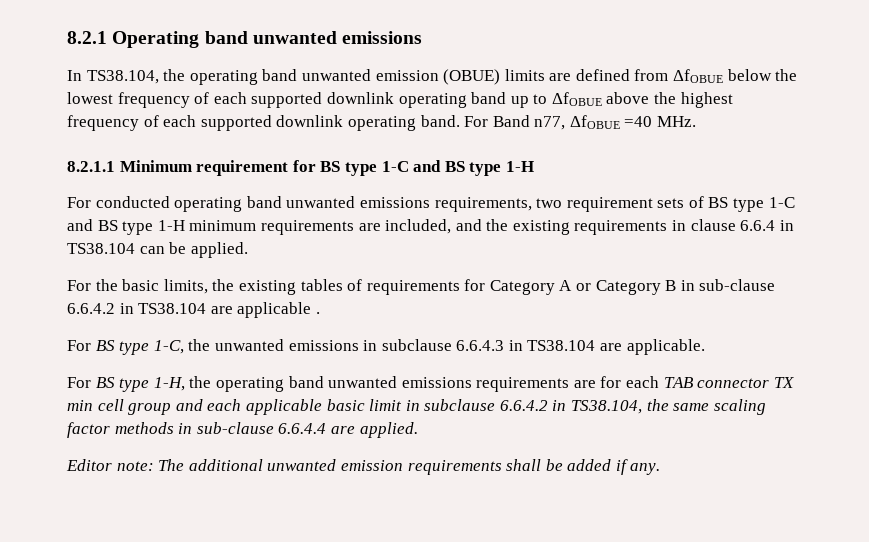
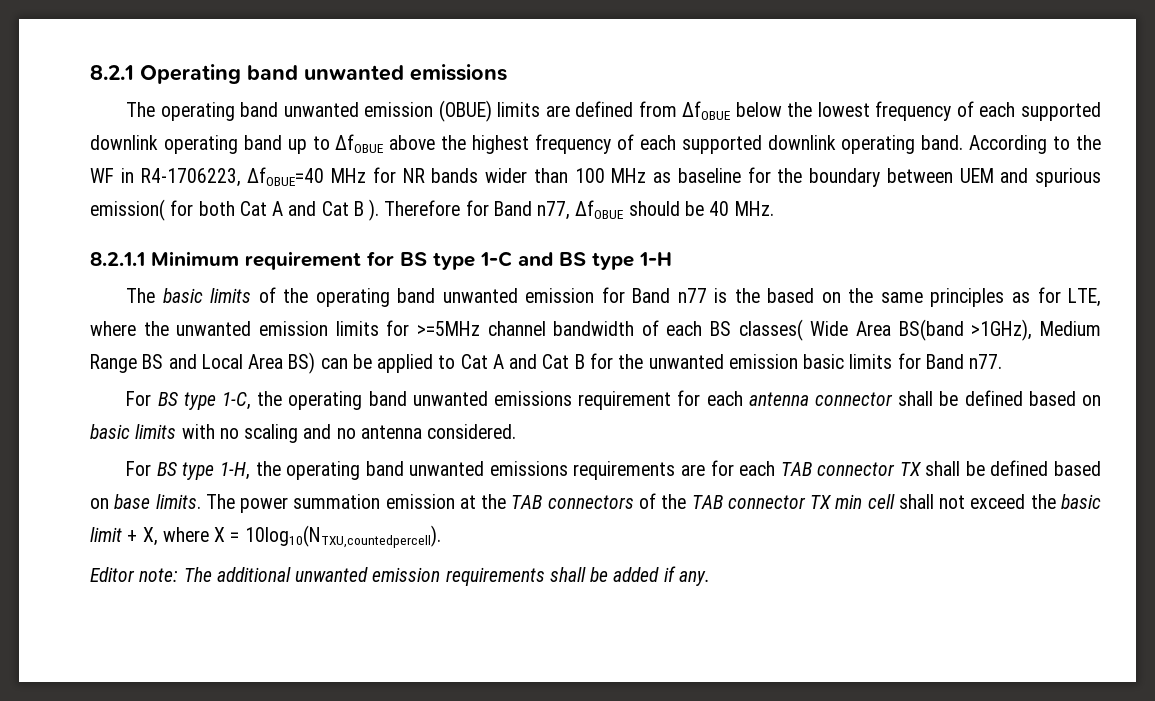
- In TS38.104, the operating band unwanted emission (OBUE) limits are defined from ΔfOBUE below the lowest frequency of each supported downlink operating band up to ΔfOBUE above the highest frequency of each supported downlink operating band.
+ The operating band unwanted emission (OBUE) limits are defined from ΔfOBUE below the lowest frequency of each supported downlink operating band up to ΔfOBUE above the highest frequency of each supported downlink operating band.
- For Band n77, ΔfOBUE =40 MHz.
+ According to the WF in R4-1706223, ΔfOBUE=40 MHz for NR bands wider than 100 MHz as baseline for the boundary between UEM and spurious emission( for both Cat A and Cat B ). Therefore for Band n77, ΔfOBUE should be 40 MHz.
- For conducted operating band unwanted emissions requirements, two requirement sets of BS type 1-C and BS type 1-H minimum requirements are included, and the existing requirements in clause 6.6.4 in TS38.104 can be applied.
- For the basic limits, the existing tables of requirements for Category A or Category B in sub-clause 6.6.4.2 in TS38.104 are applicable .
+ The basic limits of the operating band unwanted emission for Band n77 is the based on the same principles as for LTE, where the unwanted emission limits for >=5MHz channel bandwidth of each BS classes( Wide Area BS(band >1GHz), Medium Range BS and Local Area BS) can be applied to Cat A and Cat B for the unwanted emission basic limits for Band n77.
- For BS type 1-C, the unwanted emissions in subclause 6.6.4.3 in TS38.104 are applicable.
+ For BS type 1-C, the operating band unwanted emissions requirement for each antenna connector shall be defined based on basic limits with no scaling and no antenna considered.
- For BS type 1-H, the operating band unwanted emissions requirements are for each TAB connector TX min cell group and each applicable basic limit in subclause 6.6.4.2 in TS38.104, the same scaling factor methods in sub-clause 6.6.4.4 are applied.
+ For BS type 1-H, the operating band unwanted emissions requirements are for each TAB connector TX shall be defined based on base limits. The power summation emission at the TAB connectors of the TAB connector TX min cell shall not exceed the basic limit + X, where X = 10log10(NTXU,countedpercell).

